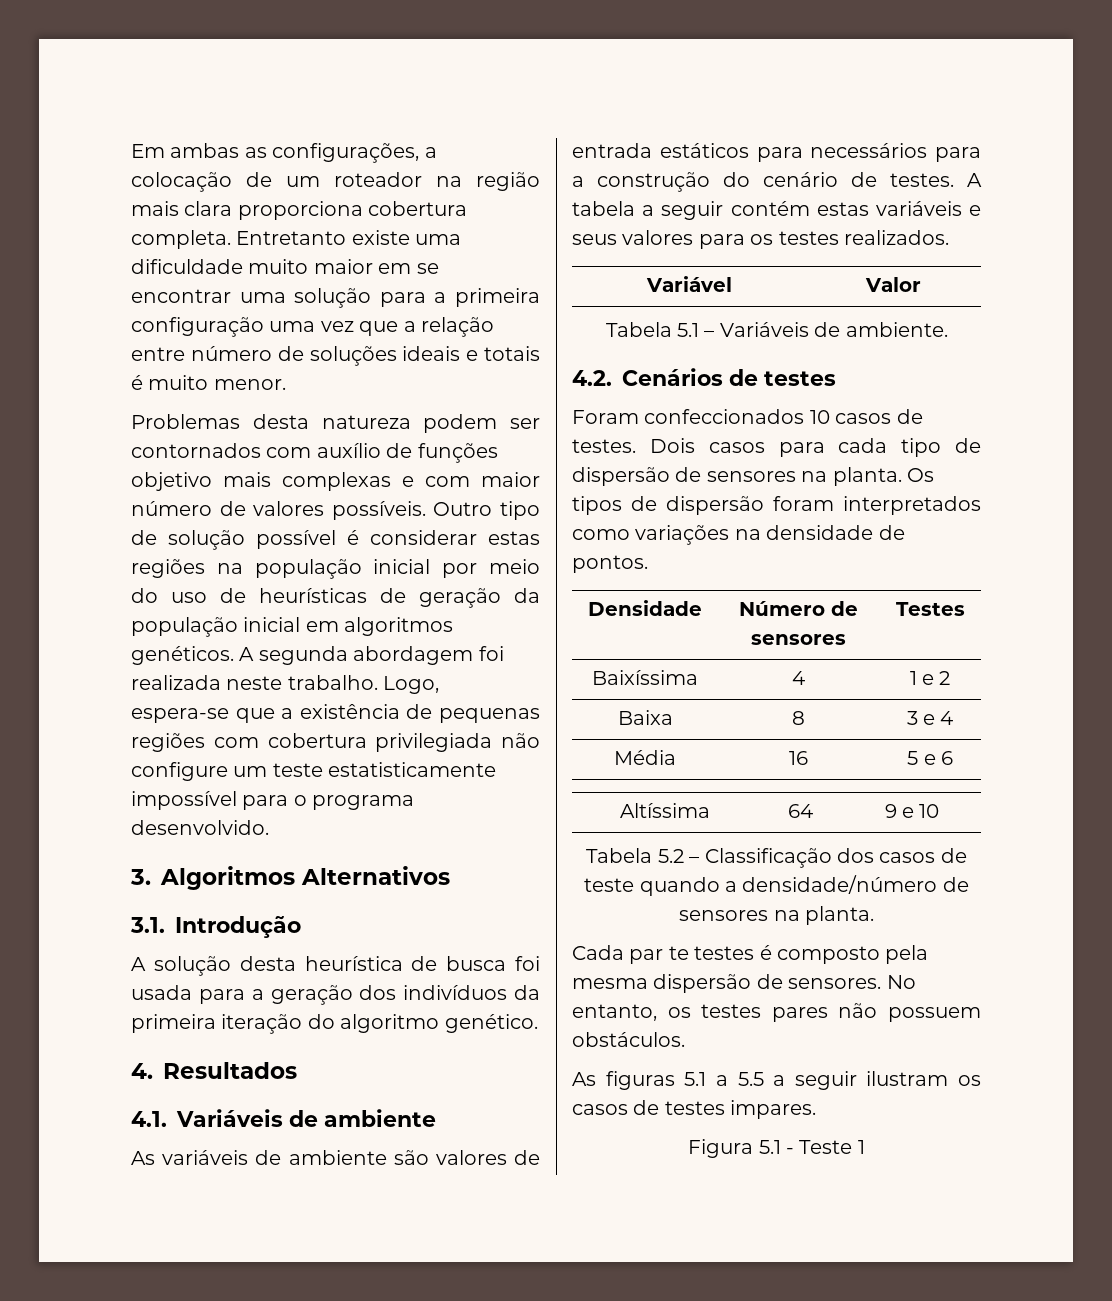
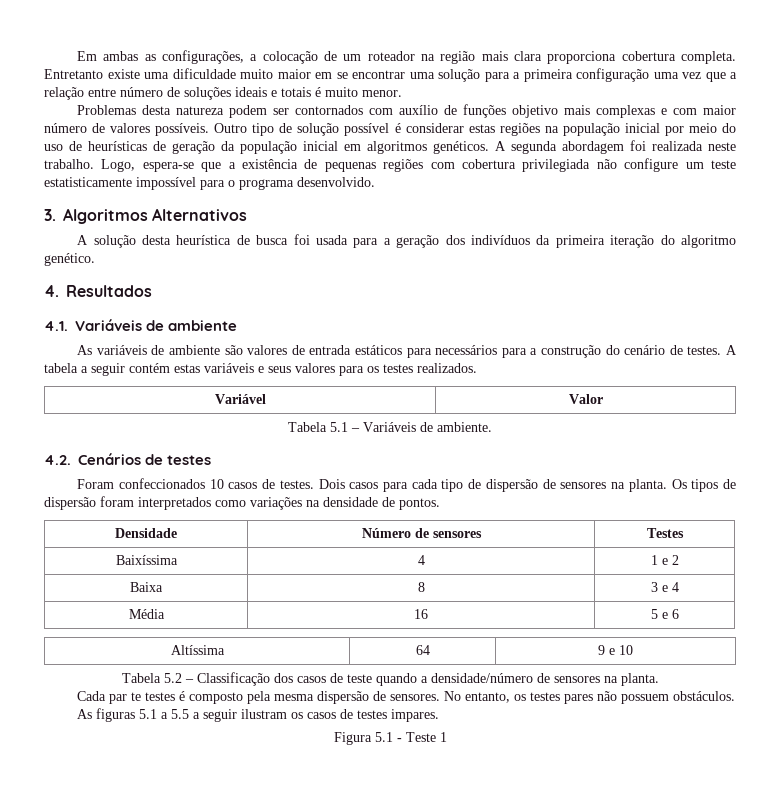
- 3.1. Introdução

